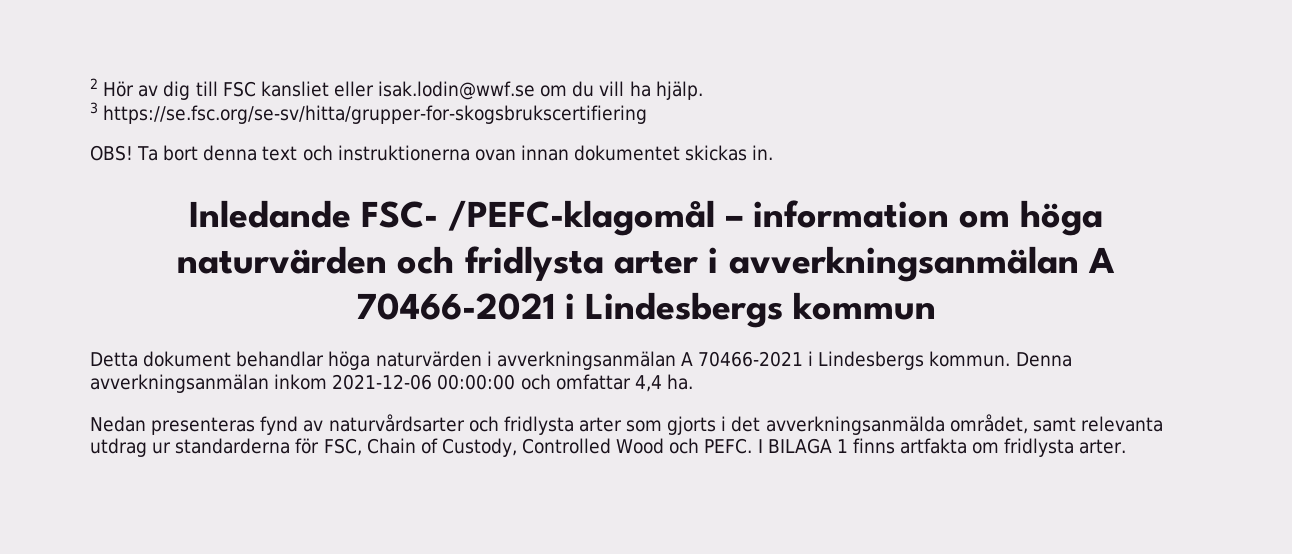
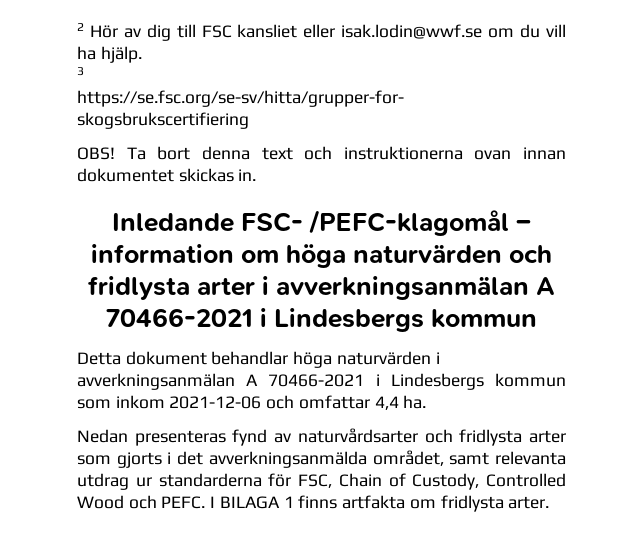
- Detta dokument behandlar höga naturvärden i avverkningsanmälan A 70466-2021 i Lindesbergs kommun. Denna avverkningsanmälan inkom 2021-12-06 00:00:00 och omfattar 4,4 ha.
+ Detta dokument behandlar höga naturvärden i avverkningsanmälan A 70466-2021 i Lindesbergs kommun som inkom 2021-12-06 och omfattar 4,4 ha.

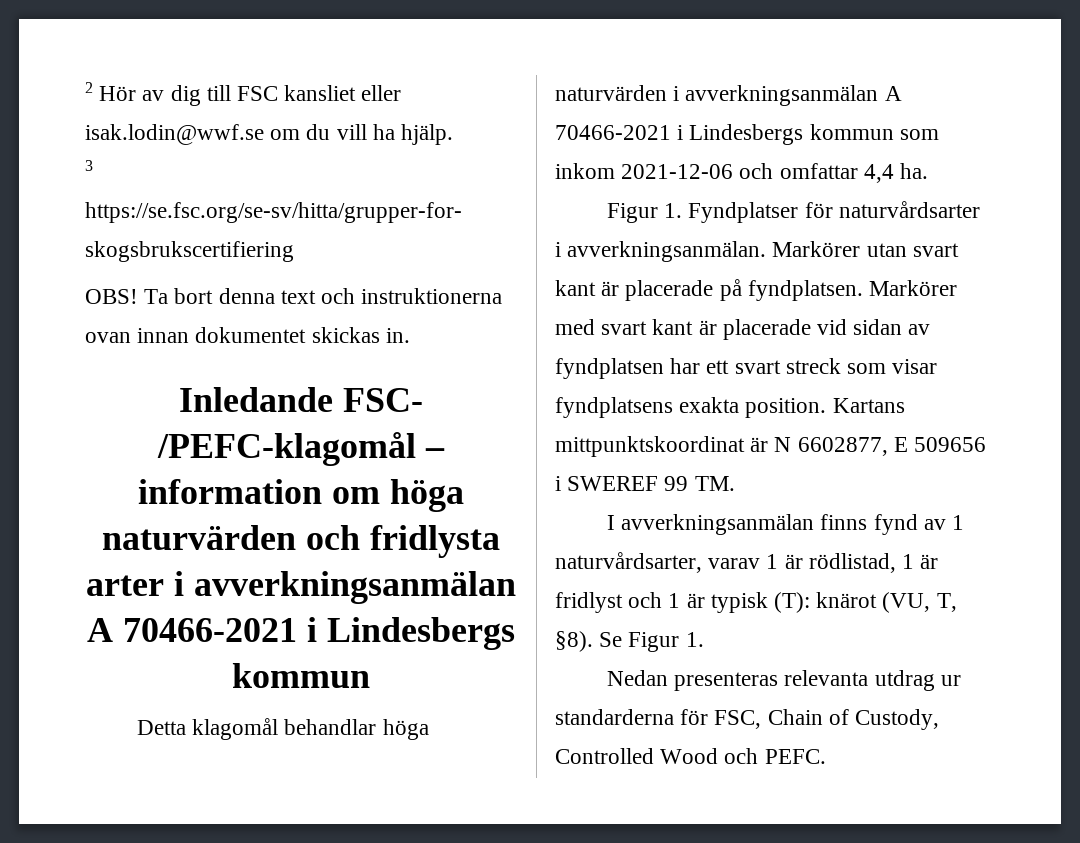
- Detta dokument behandlar höga naturvärden i avverkningsanmälan A 70466-2021 i Lindesbergs kommun som inkom 2021-12-06 och omfattar 4,4 ha.
+ Detta klagomål behandlar höga naturvärden i avverkningsanmälan A 70466-2021 i Lindesbergs kommun som inkom 2021-12-06 och omfattar 4,4 ha.
- Nedan presenteras fynd av naturvårdsarter och fridlysta arter som gjorts i det avverkningsanmälda området, samt relevanta utdrag ur standarderna för FSC, Chain of Custody, Controlled Wood och PEFC. I BILAGA 1 finns artfakta om fridlysta arter.
+ Figur 1. Fyndplatser för naturvårdsarter i avverkningsanmälan. Markörer utan svart kant är placerade på fyndplatsen. Markörer med svart kant är placerade vid sidan av fyndplatsen har ett svart streck som visar fyndplatsens exakta position. Kartans mittpunktskoordinat är N 6602877, E 509656 i SWEREF 99 TM.
+ I avverkningsanmälan finns fynd av 1 naturvårdsarter, varav 1 är rödlistad, 1 är fridlyst och 1 är typisk (T): knärot (VU, T, §8). Se Figur 1.
+ Nedan presenteras relevanta utdrag ur standarderna för FSC, Chain of Custody, Controlled Wood och PEFC.

